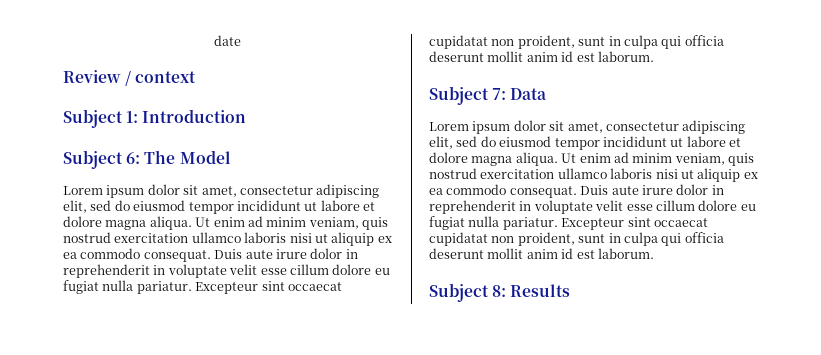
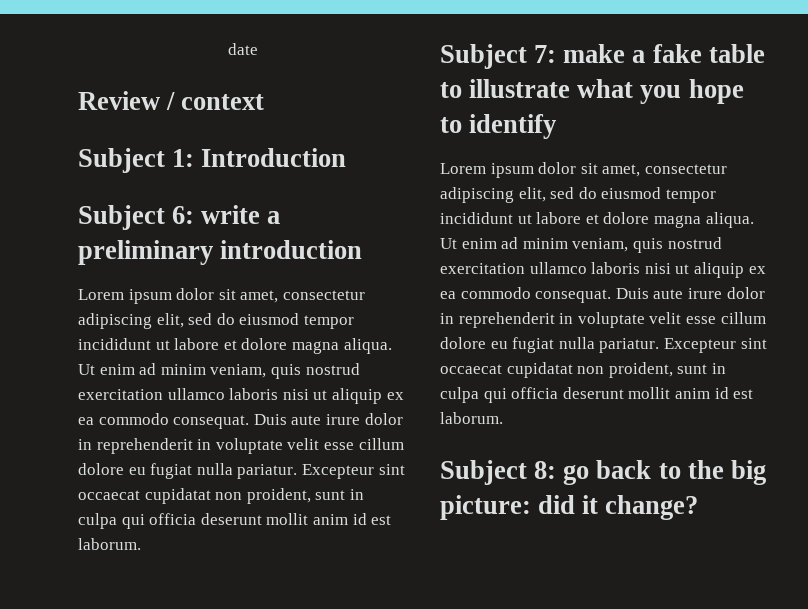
- Subject 6: The Model
+ Subject 6: write a preliminary introduction
- Subject 7: Data
+ Subject 7: make a fake table to illustrate what you hope to identify
- Subject 8: Results
+ Subject 8: go back to the big picture: did it change?

